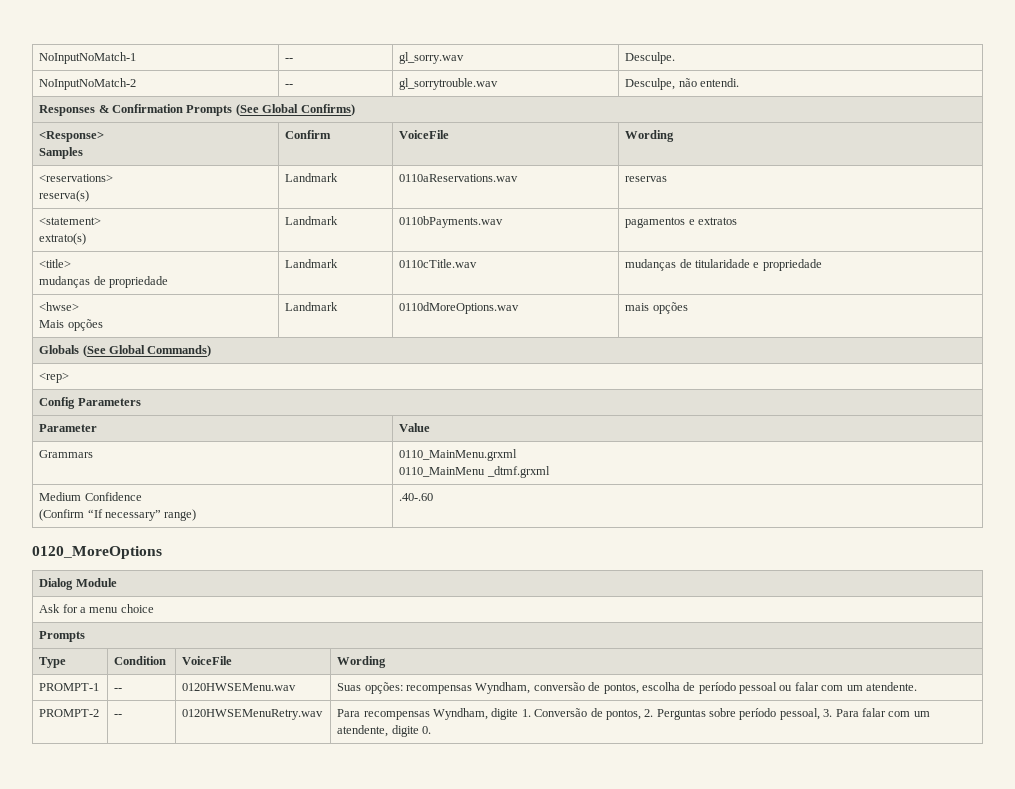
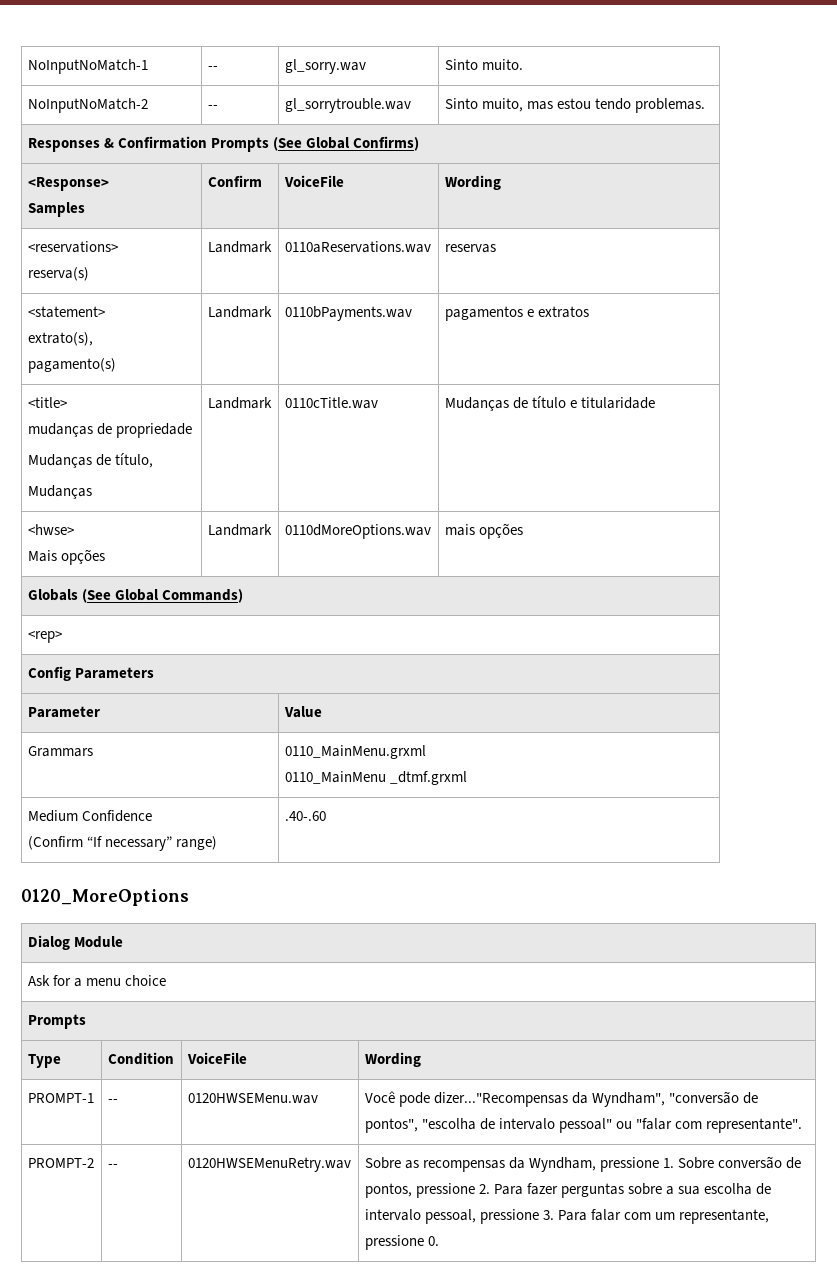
- NoInputNoMatch-1 | -- | gl_sorry.wav | Desculpe.
+ NoInputNoMatch-1 | -- | gl_sorry.wav | Sinto muito.
- NoInputNoMatch-2 | -- | gl_sorrytrouble.wav | Desculpe, não entendi.
+ NoInputNoMatch-2 | -- | gl_sorrytrouble.wav | Sinto muito, mas estou tendo problemas.
  <statement>
- extrato(s) | Landmark | 0110bPayments.wav | pagamentos e extratos
+ extrato(s),
+ pagamento(s) | Landmark | 0110bPayments.wav | pagamentos e extratos
  <title>
- mudanças de propriedade | Landmark | 0110cTitle.wav | mudanças de titularidade e propriedade
+ mudanças de propriedade
+ Mudanças de título,
+ Mudanças | Landmark | 0110cTitle.wav | Mudanças de título e titularidade
- PROMPT-1 | -- | 0120HWSEMenu.wav | Suas opções: recompensas Wyndham, conversão de pontos, escolha de período pessoal ou falar com um atendente.
- PROMPT-2 | -- | 0120HWSEMenuRetry.wav | Para recompensas Wyndham, digite 1. Conversão de pontos, 2. Perguntas sobre período pessoal, 3. Para falar com um atendente, digite 0.
+ PROMPT-1 | -- | 0120HWSEMenu.wav | Você pode dizer..."Recompensas da Wyndham", "conversão de pontos", "escolha de intervalo pessoal" ou "falar com representante".
+ PROMPT-2 | -- | 0120HWSEMenuRetry.wav | Sobre as recompensas da Wyndham, pressione 1. Sobre conversão de pontos, pressione 2. Para fazer perguntas sobre a sua escolha de intervalo pessoal, pressione 3. Para falar com um representante, pressione 0.

